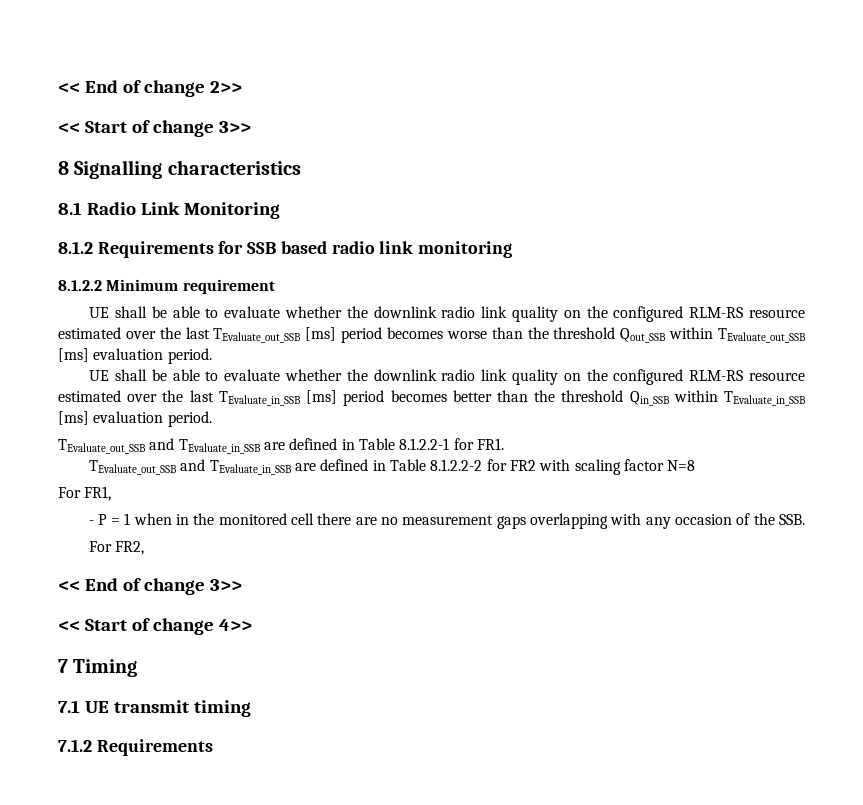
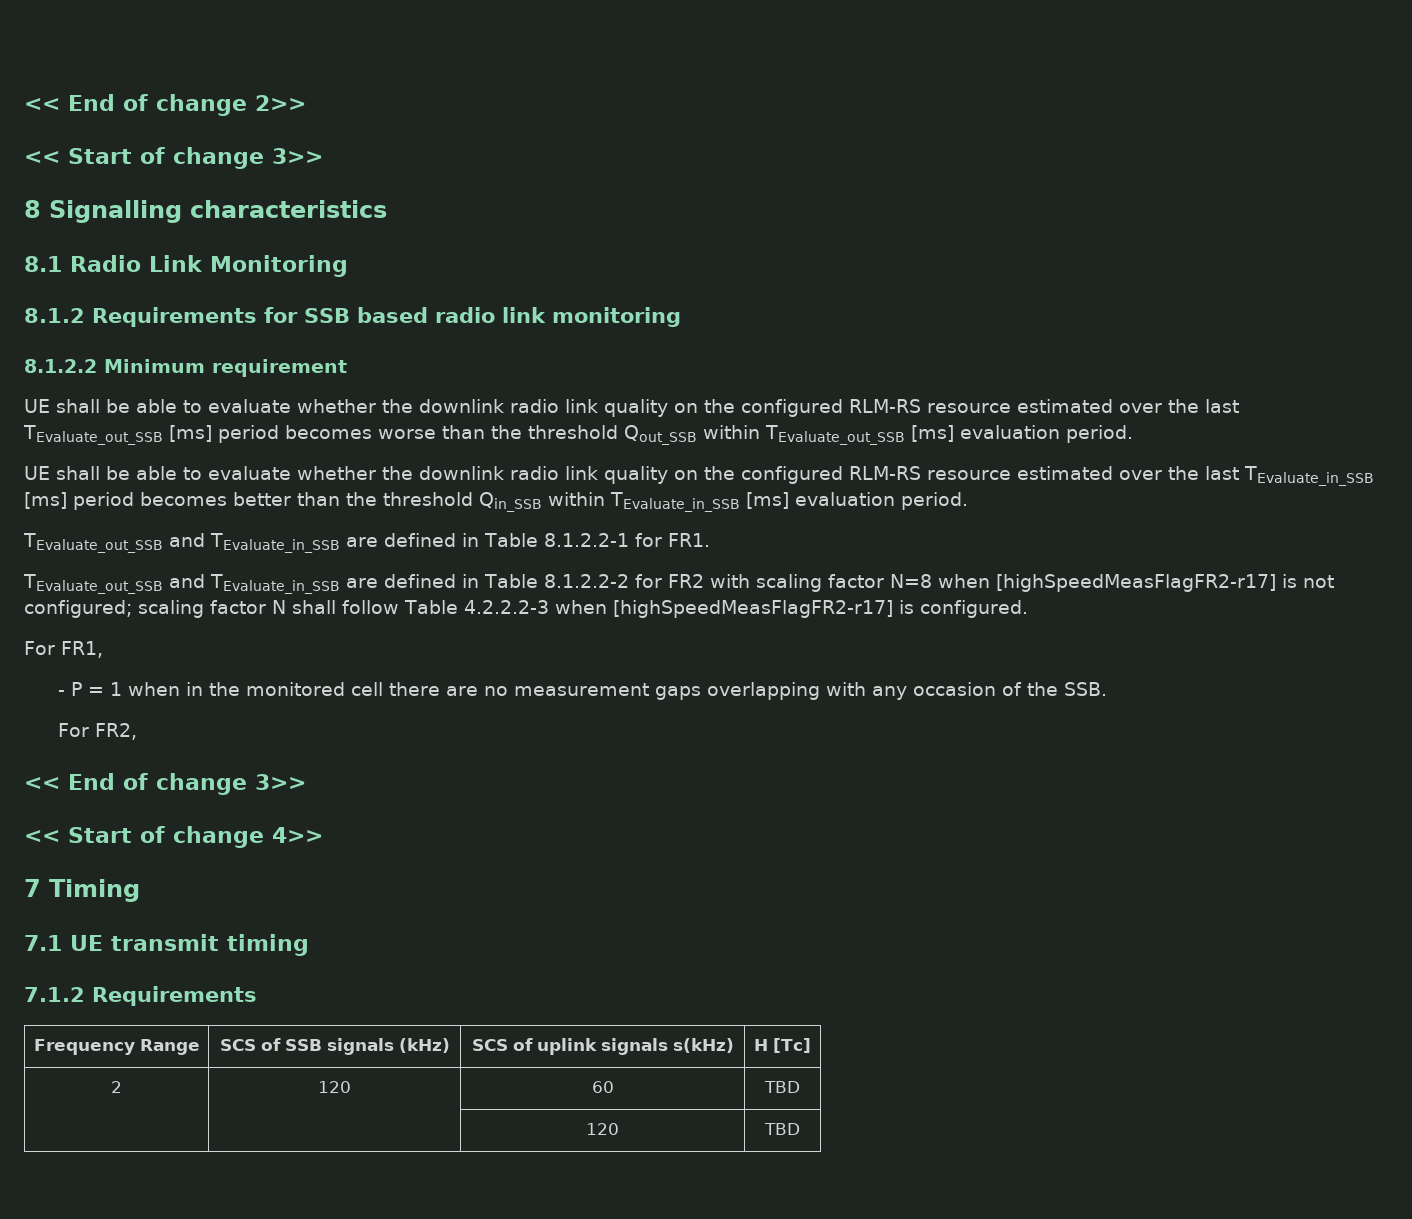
- TEvaluate_out_SSB and TEvaluate_in_SSB are defined in Table 8.1.2.2-2 for FR2 with scaling factor N=8
+ TEvaluate_out_SSB and TEvaluate_in_SSB are defined in Table 8.1.2.2-2 for FR2 with scaling factor N=8 when [highSpeedMeasFlagFR2-r17] is not configured; scaling factor N shall follow Table 4.2.2.2-3 when [highSpeedMeasFlagFR2-r17] is configured.
+ Frequency Range | SCS of SSB signals (kHz) | SCS of uplink signals s(kHz) | H [Tc]
+ 2 | 120 | 60 | TBD
+ | | 120 | TBD

